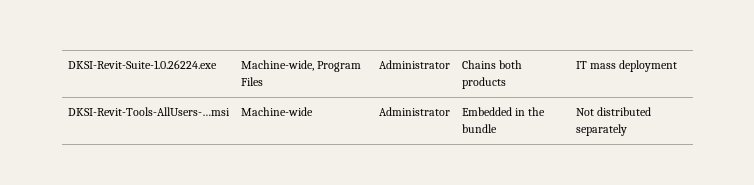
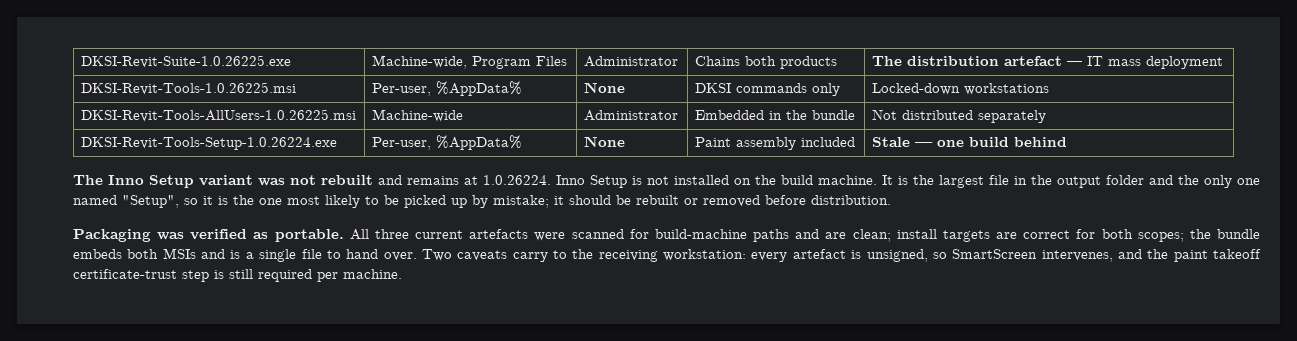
- DKSI-Revit-Suite-1.0.26224.exe | Machine-wide, Program Files | Administrator | Chains both products | IT mass deployment
+ DKSI-Revit-Suite-1.0.26225.exe | Machine-wide, Program Files | Administrator | Chains both products | The distribution artefact — IT mass deployment
- DKSI-Revit-Tools-AllUsers-…msi | Machine-wide | Administrator | Embedded in the bundle | Not distributed separately
+ DKSI-Revit-Tools-1.0.26225.msi | Per-user, %AppData% | None | DKSI commands only | Locked-down workstations
+ DKSI-Revit-Tools-AllUsers-1.0.26225.msi | Machine-wide | Administrator | Embedded in the bundle | Not distributed separately
+ DKSI-Revit-Tools-Setup-1.0.26224.exe | Per-user, %AppData% | None | Paint assembly included | Stale — one build behind
+ The Inno Setup variant was not rebuilt and remains at 1.0.26224. Inno Setup is not installed on the build machine. It is the largest file in the output folder and the only one named "Setup", so it is the one most likely to be picked up by mistake; it should be rebuilt or removed before distribution.
+ Packaging was verified as portable. All three current artefacts were scanned for build-machine paths and are clean; install targets are correct for both scopes; the bundle embeds both MSIs and is a single file to hand over. Two caveats carry to the receiving workstation: every artefact is unsigned, so SmartScreen intervenes, and the paint takeoff certificate-trust step is still required per machine.

